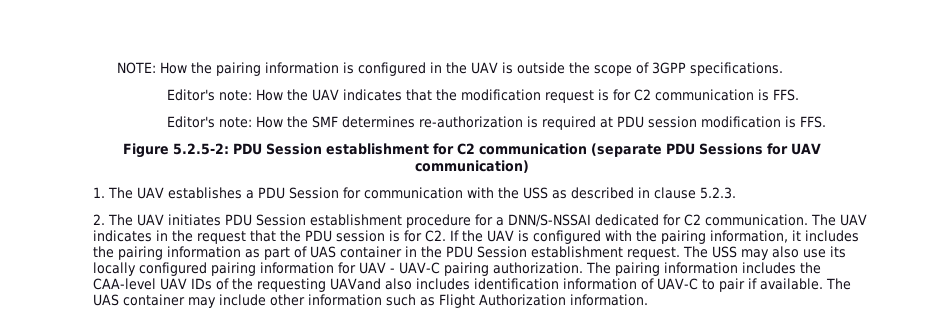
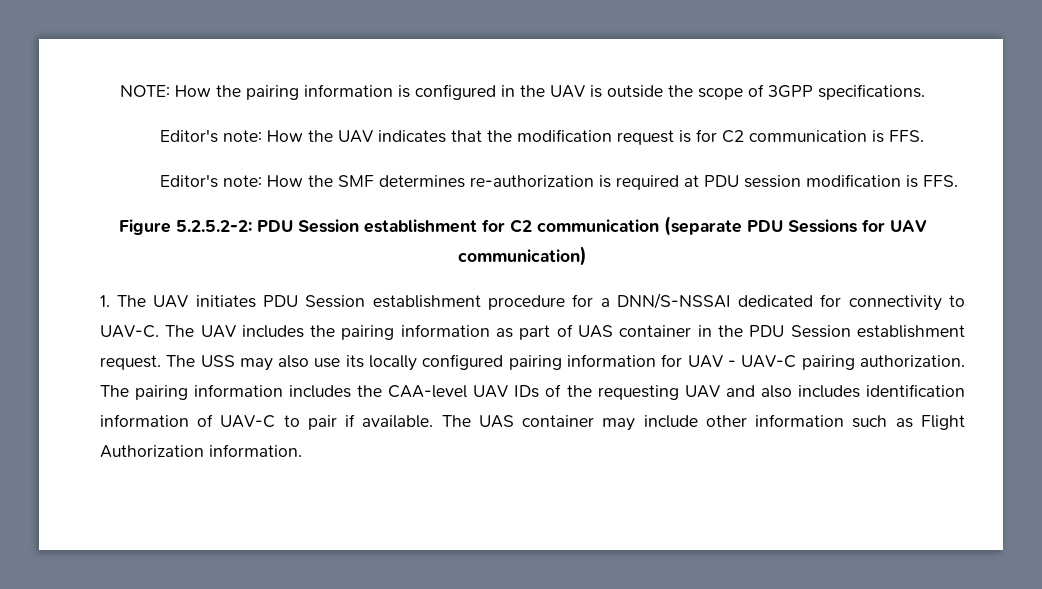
- Figure 5.2.5-2: PDU Session establishment for C2 communication (separate PDU Sessions for UAV communication)
+ Figure 5.2.5.2-2: PDU Session establishment for C2 communication (separate PDU Sessions for UAV communication)
- 1. The UAV establishes a PDU Session for communication with the USS as described in clause 5.2.3.
- 2. The UAV initiates PDU Session establishment procedure for a DNN/S-NSSAI dedicated for C2 communication. The UAV indicates in the request that the PDU session is for C2. If the UAV is configured with the pairing information, it includes the pairing information as part of UAS container in the PDU Session establishment request.
+ 1. The UAV initiates PDU Session establishment procedure for a DNN/S-NSSAI dedicated for connectivity to UAV-C. The UAV includes the pairing information as part of UAS container in the PDU Session establishment request.
- The pairing information includes the CAA-level UAV IDs of the requesting UAVand also includes identification information of UAV-C to pair if available.
+ The pairing information includes the CAA-level UAV IDs of the requesting UAV and also includes identification information of UAV-C to pair if available.

